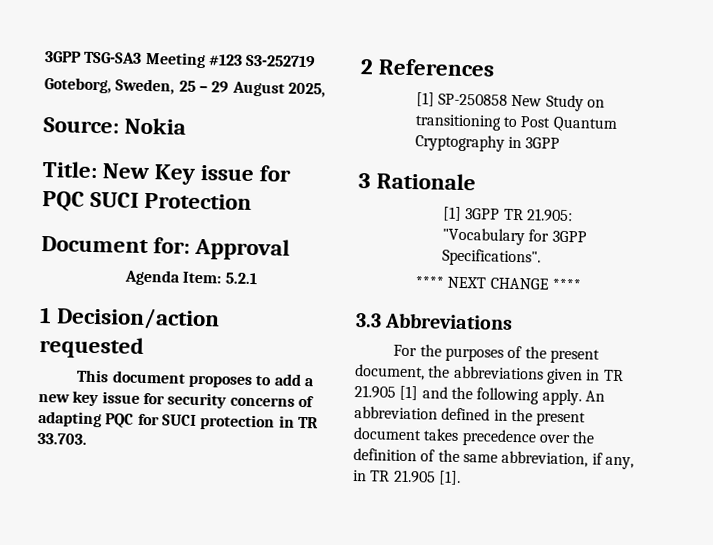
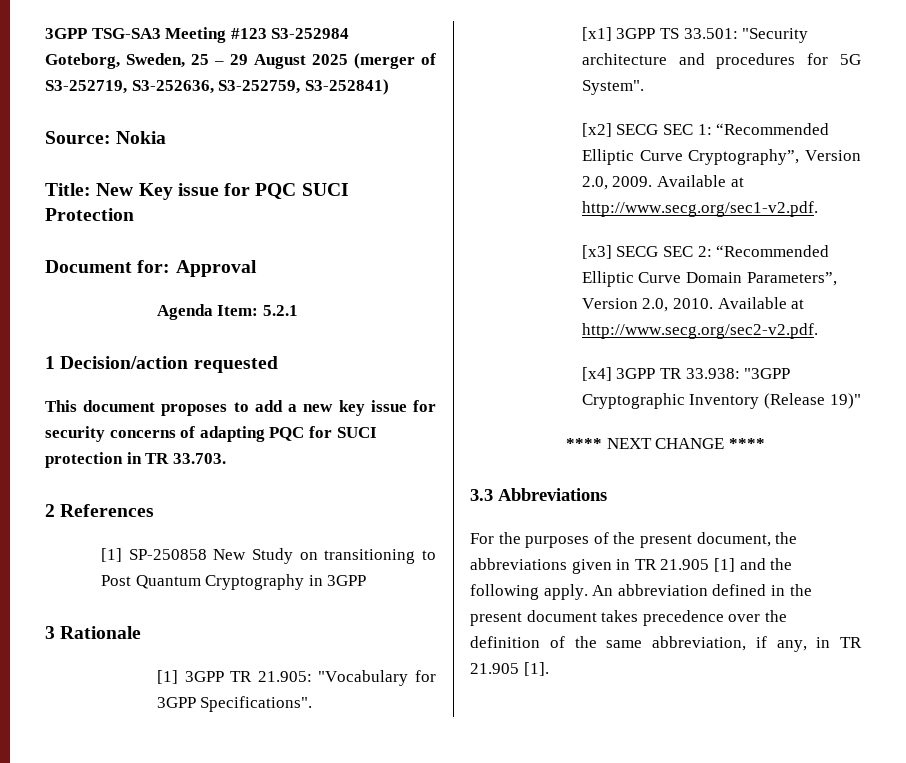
- 3GPP TSG-SA3 Meeting #123 S3-252719
+ 3GPP TSG-SA3 Meeting #123 S3-252984
- Goteborg, Sweden, 25 – 29 August 2025,
+ Goteborg, Sweden, 25 – 29 August 2025 (merger of S3-252719, S3-252636, S3-252759, S3-252841)
+ [x1] 3GPP TS 33.501: "Security architecture and procedures for 5G System".
+ [x2] SECG SEC 1: “Recommended Elliptic Curve Cryptography”, Version 2.0, 2009. Available at http://www.secg.org/sec1-v2.pdf.
+ [x3] SECG SEC 2: “Recommended Elliptic Curve Domain Parameters”, Version 2.0, 2010. Available at http://www.secg.org/sec2-v2.pdf.
+ [x4] 3GPP TR 33.938: "3GPP Cryptographic Inventory (Release 19)"

